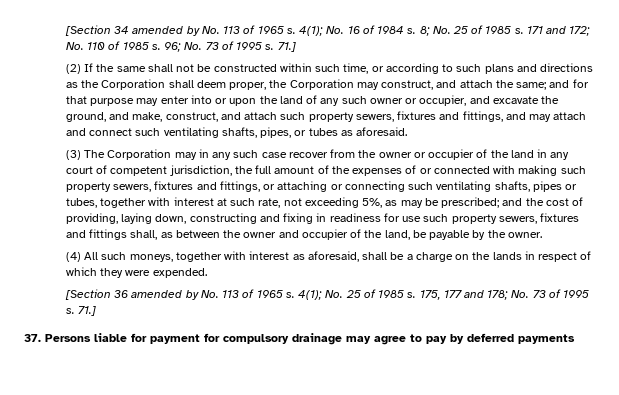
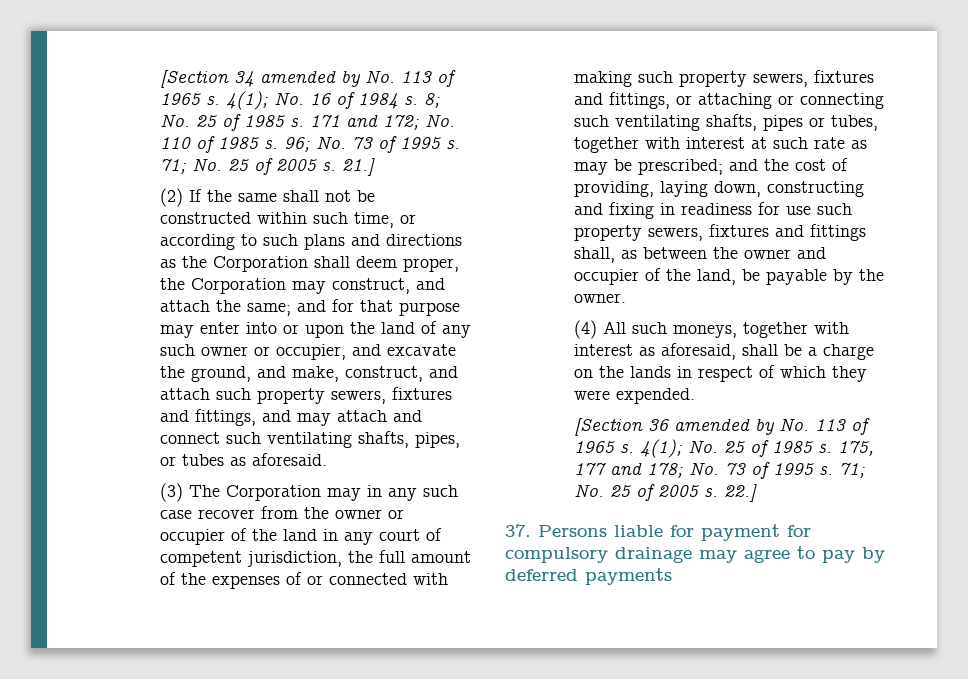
- 96; No. 73 of 1995 s. 71.]
+ 96; No. 73 of 1995 s. 71; No. 25 of 2005 s. 21.]
- (3) The Corporation may in any such case recover from the owner or occupier of the land in any court of competent jurisdiction, the full amount of the expenses of or connected with making such property sewers, fixtures and fittings, or attaching or connecting such ventilating shafts, pipes or tubes, together with interest at such rate, not exceeding 5%, as may be prescribed;
+ (3) The Corporation may in any such case recover from the owner or occupier of the land in any court of competent jurisdiction, the full amount of the expenses of or connected with making such property sewers, fixtures and fittings, or attaching or connecting such ventilating shafts, pipes or tubes, together with interest at such rate as may be prescribed;
- 175, 177 and 178; No. 73 of 1995 s. 71.]
+ 175, 177 and 178; No. 73 of 1995 s. 71; No. 25 of 2005 s. 22.]

